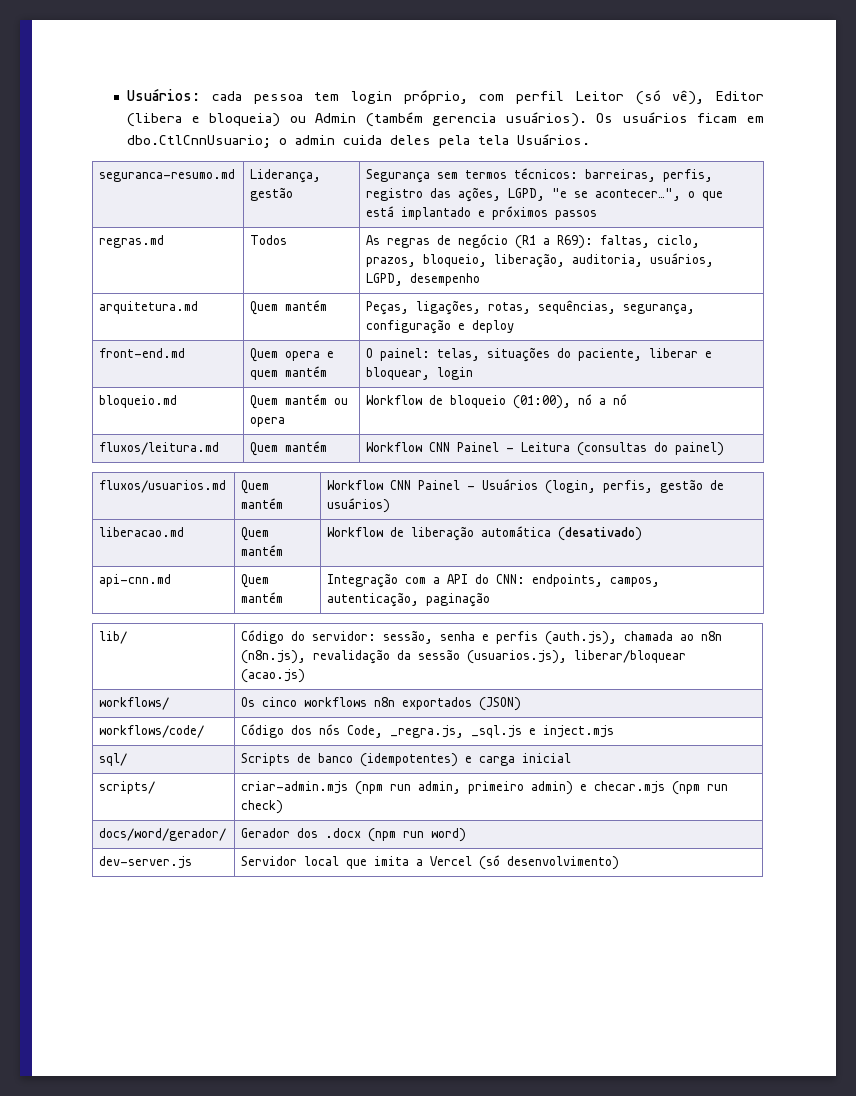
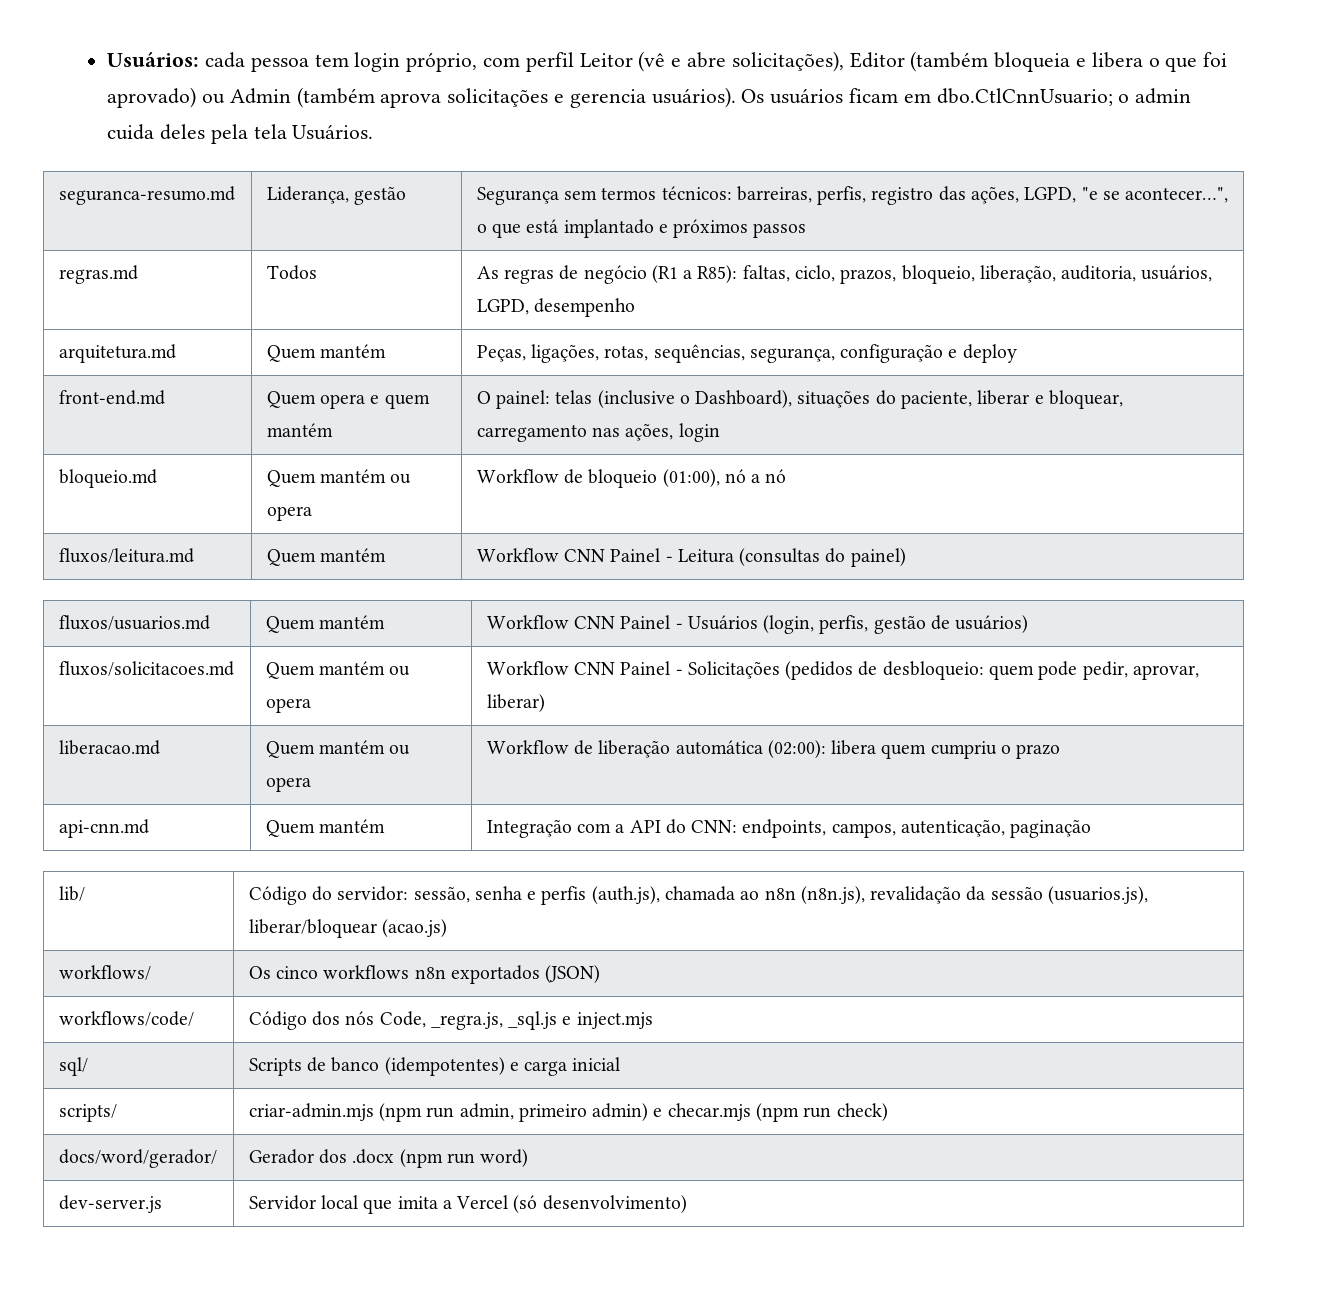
- Usuários: cada pessoa tem login próprio, com perfil Leitor (só vê), Editor (libera e bloqueia) ou Admin (também gerencia usuários).
+ Usuários: cada pessoa tem login próprio, com perfil Leitor (vê e abre solicitações), Editor (também bloqueia e libera o que foi aprovado) ou Admin (também aprova solicitações e gerencia usuários).
- regras.md | Todos | As regras de negócio (R1 a R69): faltas, ciclo, prazos, bloqueio, liberação, auditoria, usuários, LGPD, desempenho
+ regras.md | Todos | As regras de negócio (R1 a R85): faltas, ciclo, prazos, bloqueio, liberação, auditoria, usuários, LGPD, desempenho
- front-end.md | Quem opera e quem mantém | O painel: telas, situações do paciente, liberar e bloquear, login
+ front-end.md | Quem opera e quem mantém | O painel: telas (inclusive o Dashboard), situações do paciente, liberar e bloquear, carregamento nas ações, login
+ fluxos/solicitacoes.md | Quem mantém ou opera | Workflow CNN Painel - Solicitações (pedidos de desbloqueio: quem pode pedir, aprovar, liberar)
- liberacao.md | Quem mantém | Workflow de liberação automática (desativado)
+ liberacao.md | Quem mantém ou opera | Workflow de liberação automática (02:00): libera quem cumpriu o prazo

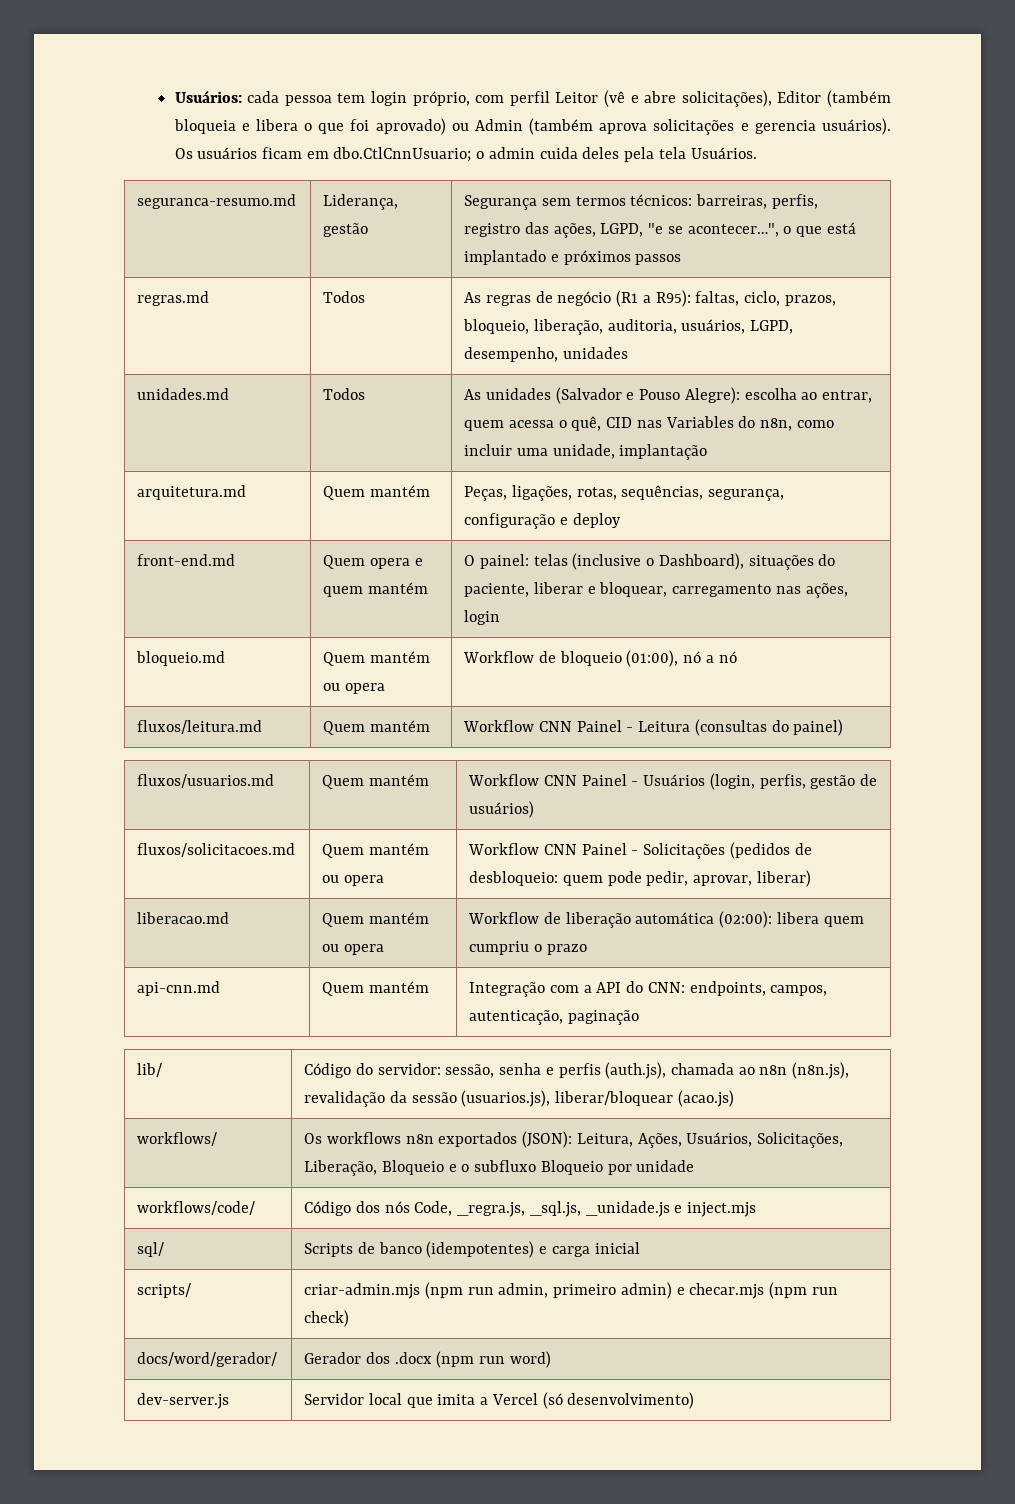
- regras.md | Todos | As regras de negócio (R1 a R85): faltas, ciclo, prazos, bloqueio, liberação, auditoria, usuários, LGPD, desempenho
+ regras.md | Todos | As regras de negócio (R1 a R95): faltas, ciclo, prazos, bloqueio, liberação, auditoria, usuários, LGPD, desempenho, unidades
+ unidades.md | Todos | As unidades (Salvador e Pouso Alegre): escolha ao entrar, quem acessa o quê, CID nas Variables do n8n, como incluir uma unidade, implantação
- workflows/ | Os cinco workflows n8n exportados (JSON)
+ workflows/ | Os workflows n8n exportados (JSON): Leitura, Ações, Usuários, Solicitações, Liberação, Bloqueio e o subfluxo Bloqueio por unidade
- workflows/code/ | Código dos nós Code, _regra.js, _sql.js e inject.mjs
+ workflows/code/ | Código dos nós Code, _regra.js, _sql.js, _unidade.js e inject.mjs

